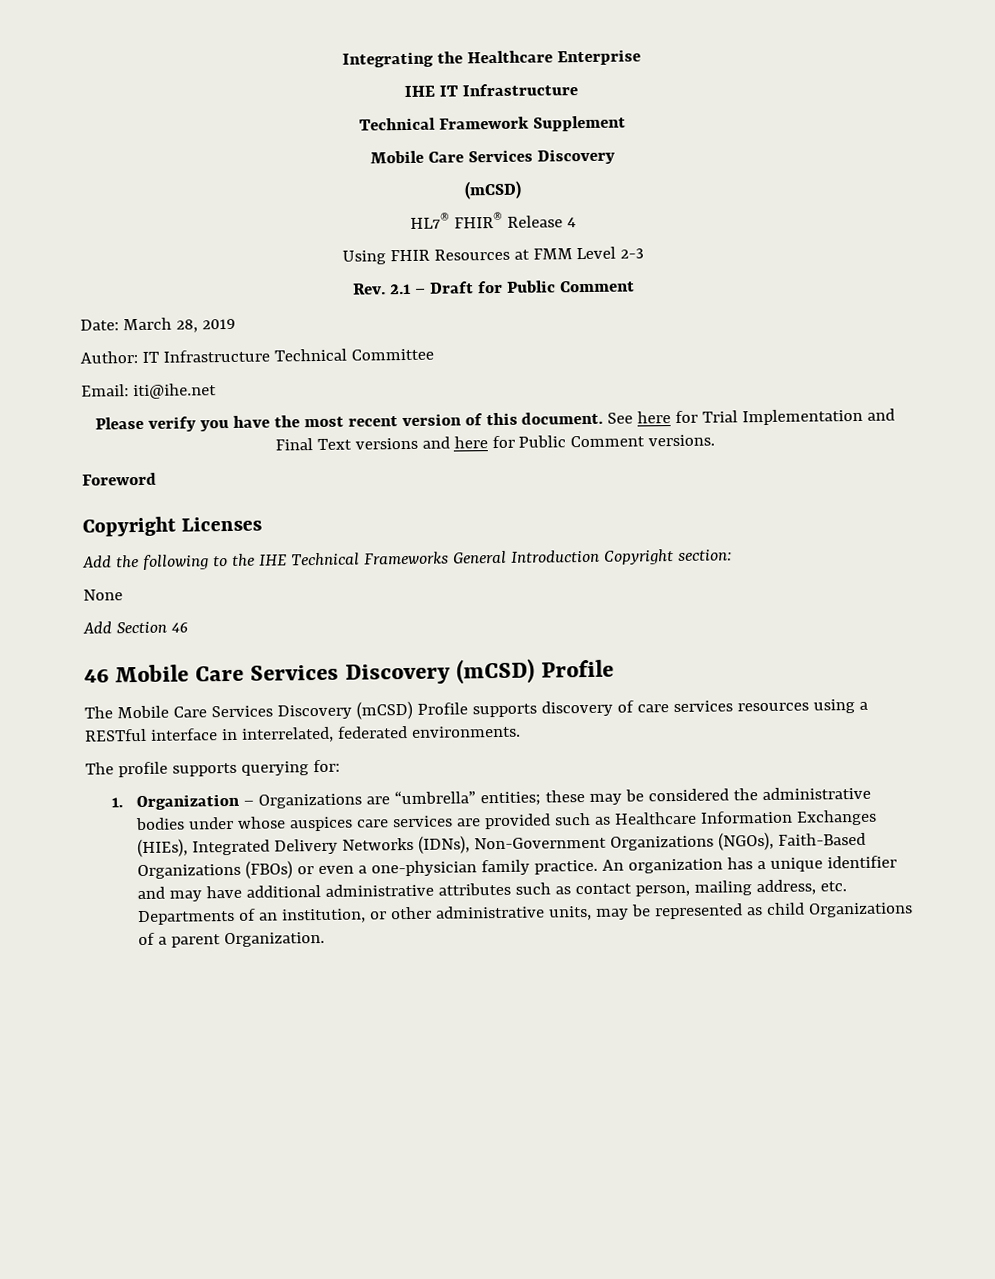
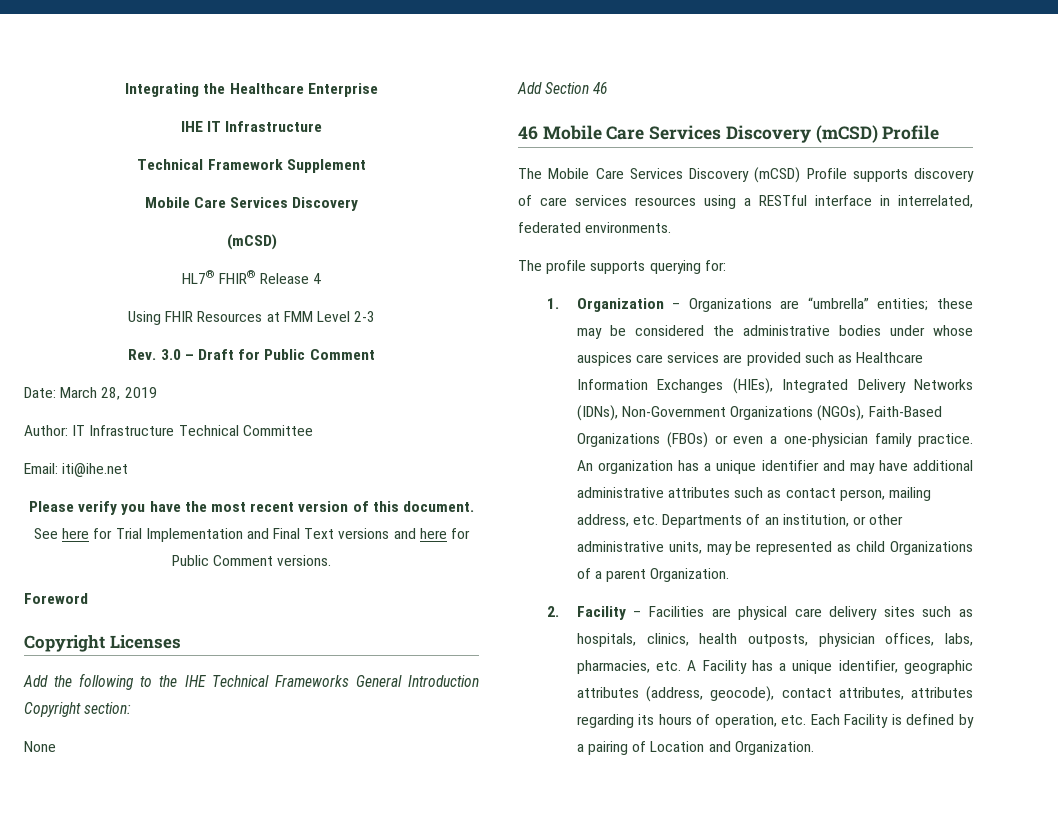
- Rev. 2.1 – Draft for Public Comment
+ Rev. 3.0 – Draft for Public Comment
+ 2. Facility – Facilities are physical care delivery sites such as hospitals, clinics, health outposts, physician offices, labs, pharmacies, etc. A Facility has a unique identifier, geographic attributes (address, geocode), contact attributes, attributes regarding its hours of operation, etc. Each Facility is defined by a pairing of Location and Organization.

